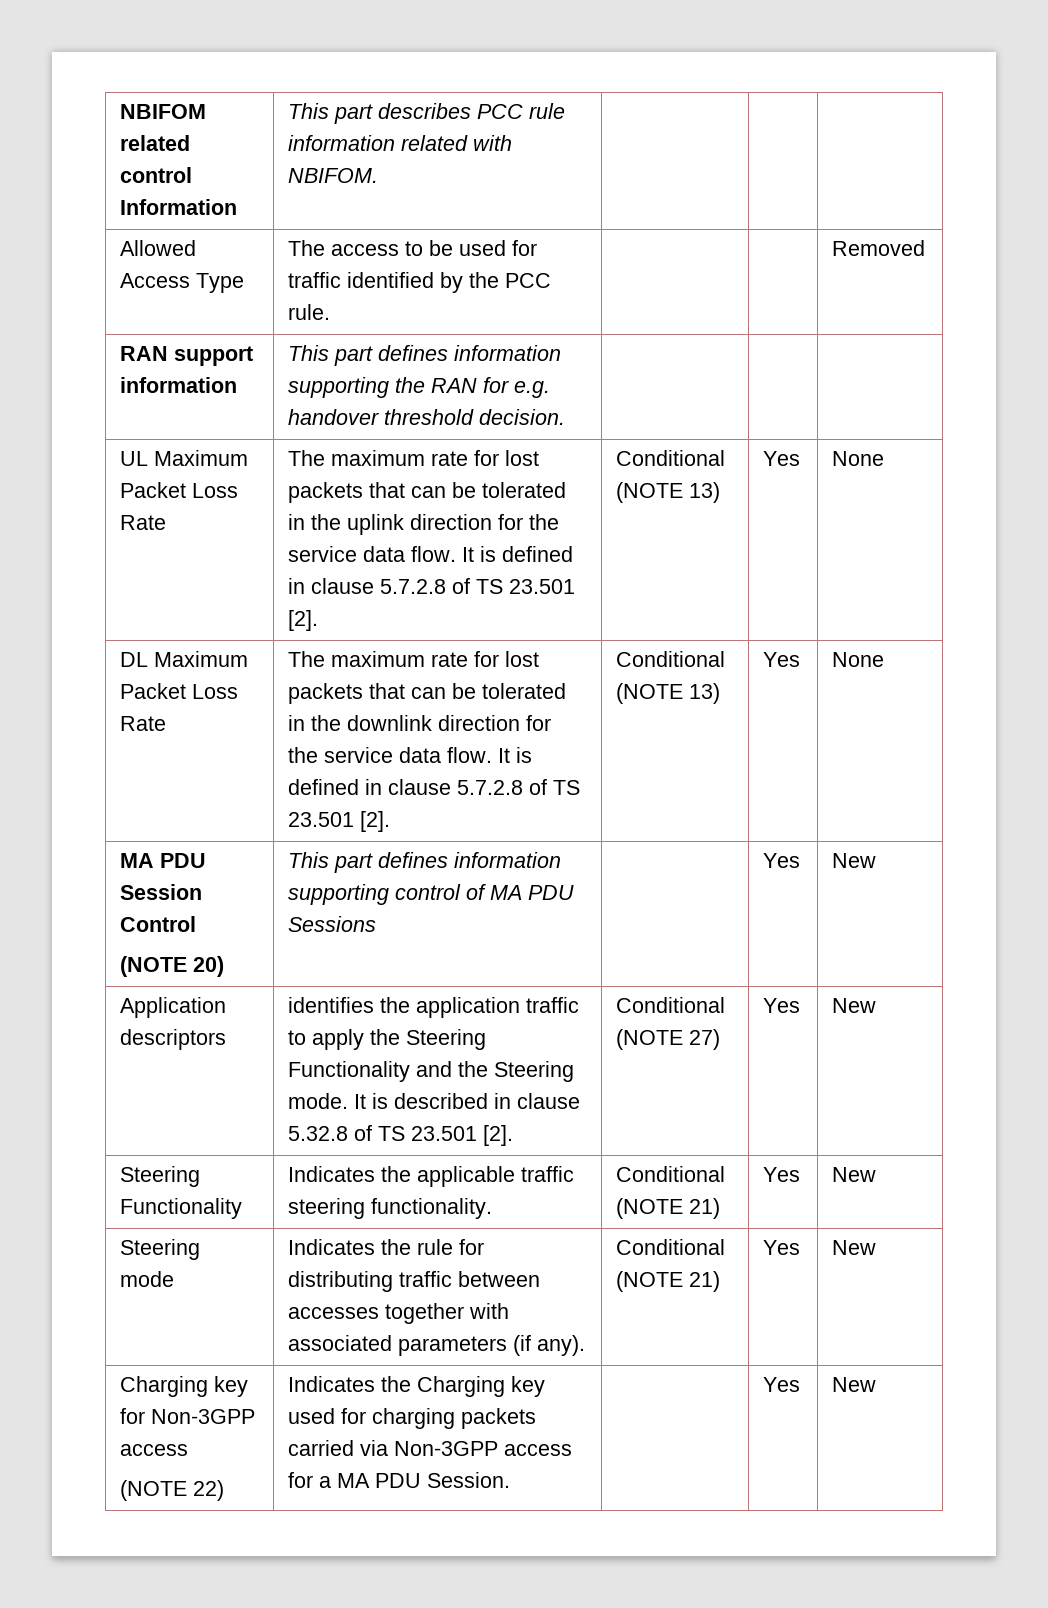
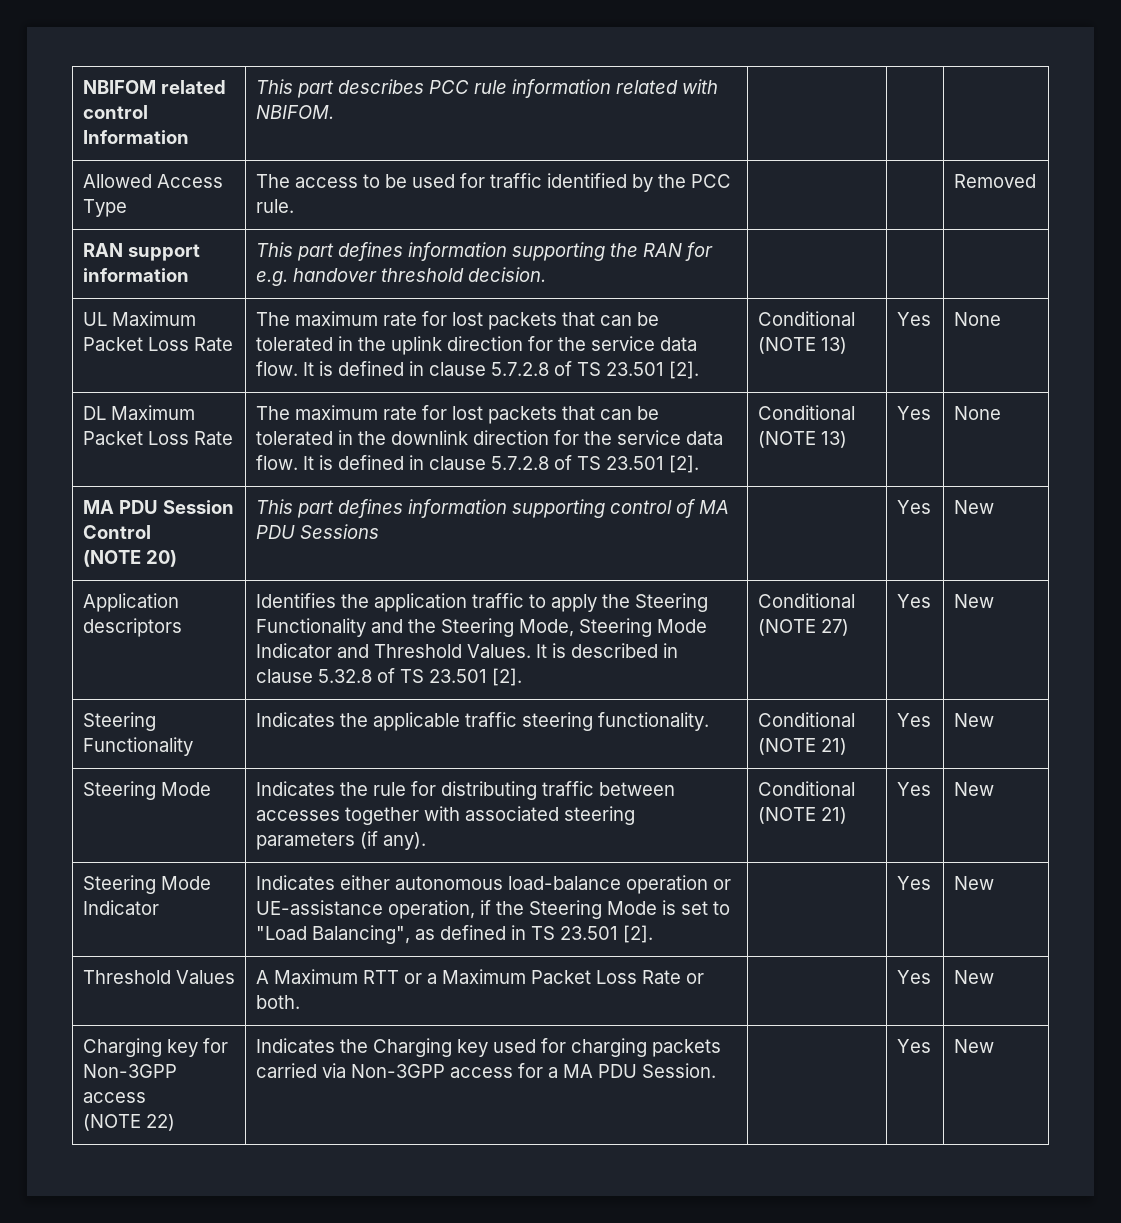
- Application descriptors | identifies the application traffic to apply the Steering Functionality and the Steering mode. It is described in clause 5.32.8 of TS 23.501 [2]. | Conditional (NOTE 27) | Yes | New
+ Application descriptors | Identifies the application traffic to apply the Steering Functionality and the Steering Mode, Steering Mode Indicator and Threshold Values. It is described in clause 5.32.8 of TS 23.501 [2]. | Conditional (NOTE 27) | Yes | New
- Steering mode | Indicates the rule for distributing traffic between accesses together with associated parameters (if any). | Conditional (NOTE 21) | Yes | New
+ Steering Mode | Indicates the rule for distributing traffic between accesses together with associated steering parameters (if any). | Conditional (NOTE 21) | Yes | New
+ Steering Mode Indicator | Indicates either autonomous load-balance operation or UE-assistance operation, if the Steering Mode is set to "Load Balancing", as defined in TS 23.501 [2]. | | Yes | New
+ Threshold Values | A Maximum RTT or a Maximum Packet Loss Rate or both. | | Yes | New

